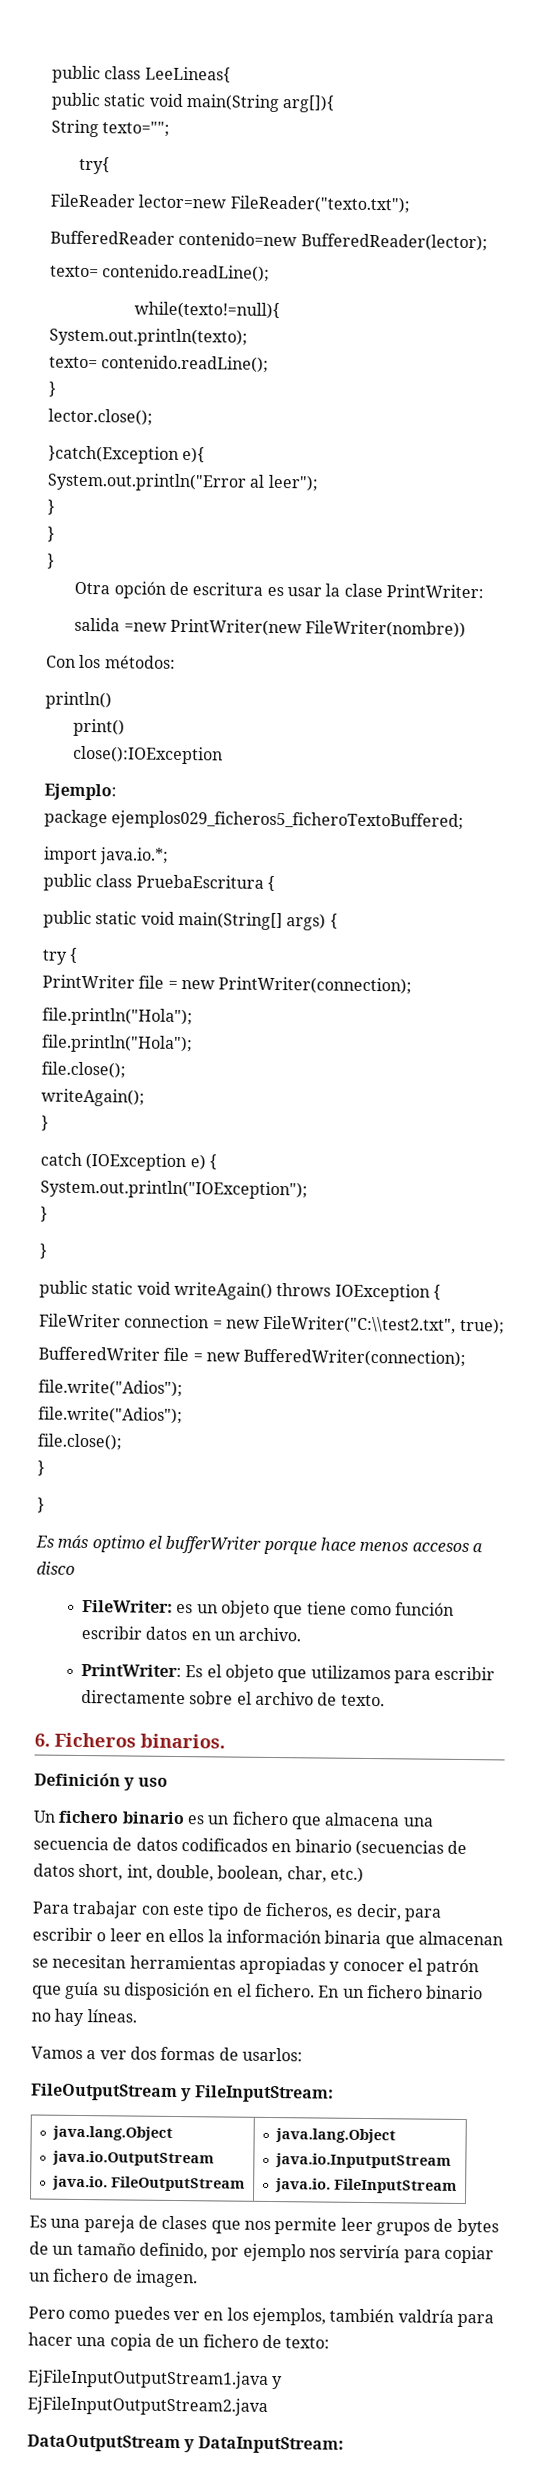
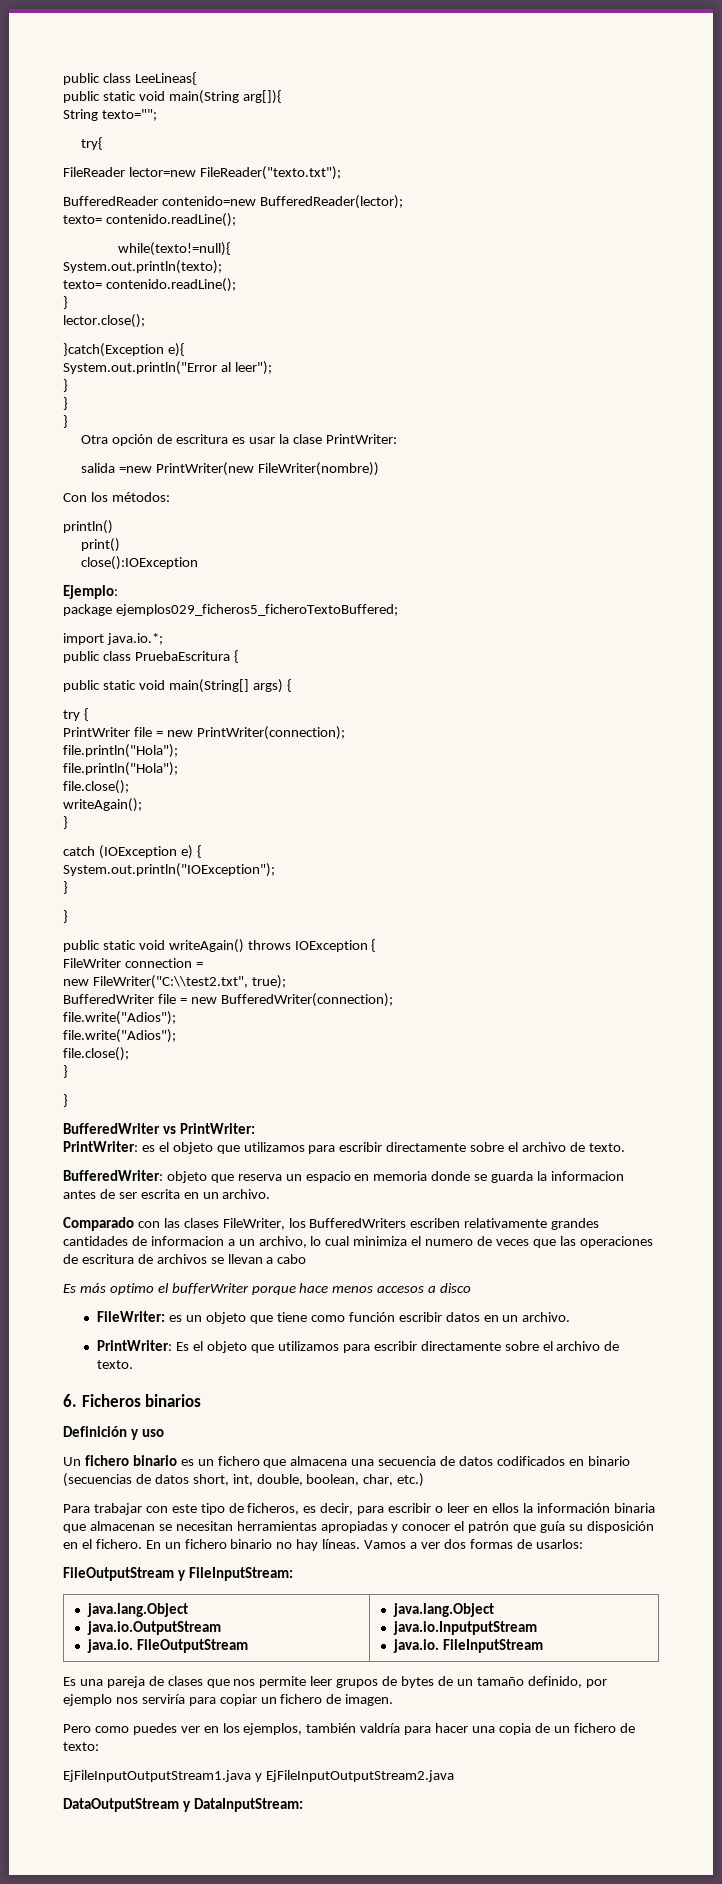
- FileWriter connection = new FileWriter("C:\\test2.txt", true);
+ FileWriter connection =
+ new FileWriter("C:\\test2.txt", true);
+ BufferedWriter vs PrintWriter:
+ PrintWriter: es el objeto que utilizamos para escribir directamente sobre el archivo de texto.
+ BufferedWriter: objeto que reserva un espacio en memoria donde se guarda la informacion antes de ser escrita en un archivo.
+ Comparado con las clases FileWriter, los BufferedWriters escriben relativamente grandes cantidades de informacion a un archivo, lo cual minimiza el numero de veces que las operaciones de escritura de archivos se llevan a cabo
- 6. Ficheros binarios.
+ 6. Ficheros binarios
- En un fichero binario no hay líneas.
- Vamos a ver dos formas de usarlos:
+ En un fichero binario no hay líneas. Vamos a ver dos formas de usarlos:

